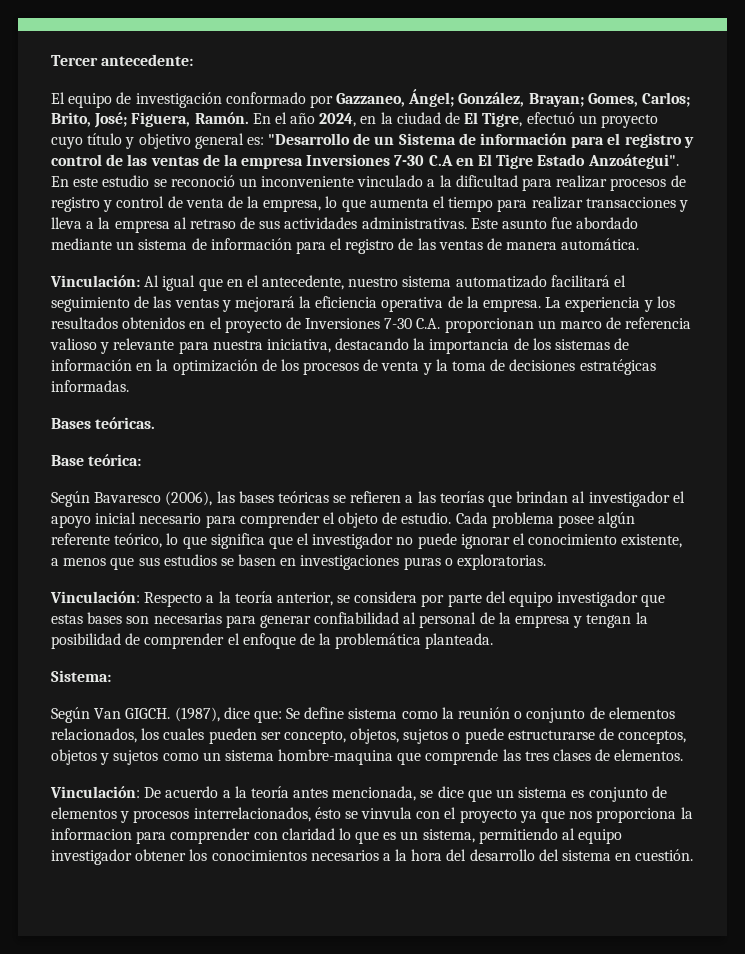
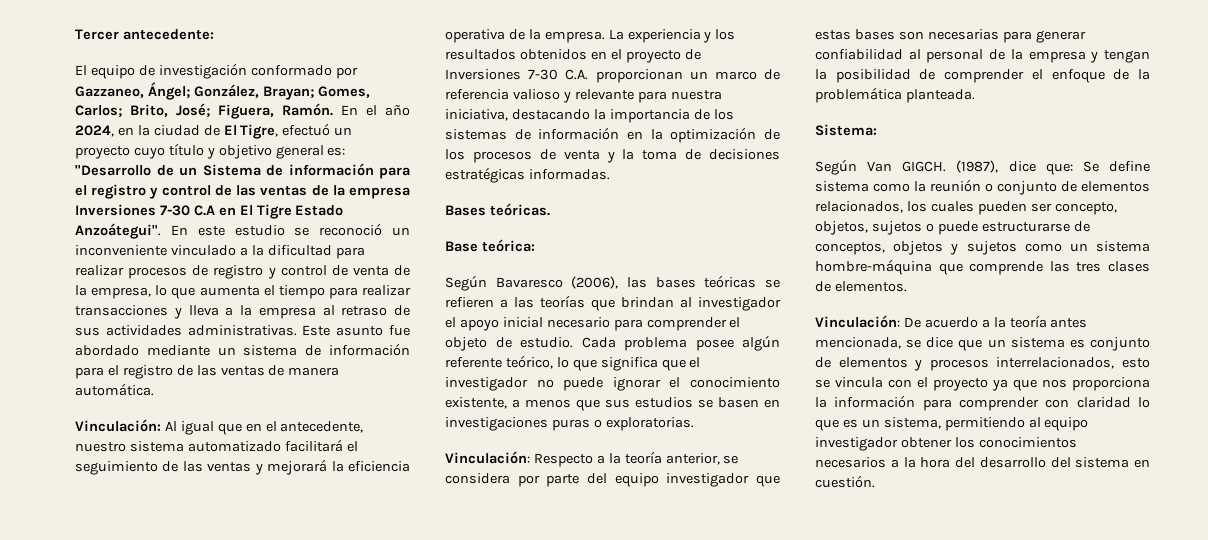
- (1987), dice que: Se define sistema como la reunión o conjunto de elementos relacionados, los cuales pueden ser concepto, objetos, sujetos o puede estructurarse de conceptos, objetos y sujetos como un sistema hombre-maquina que comprende las tres clases de elementos.
+ (1987), dice que: Se define sistema como la reunión o conjunto de elementos relacionados, los cuales pueden ser concepto, objetos, sujetos o puede estructurarse de conceptos, objetos y sujetos como un sistema hombre-máquina que comprende las tres clases de elementos.
- Vinculación: De acuerdo a la teoría antes mencionada, se dice que un sistema es conjunto de elementos y procesos interrelacionados, ésto se vinvula con el proyecto ya que nos proporciona la informacion para comprender con claridad lo que es un sistema, permitiendo al equipo investigador obtener los conocimientos necesarios a la hora del desarrollo del sistema en cuestión.
+ Vinculación: De acuerdo a la teoría antes mencionada, se dice que un sistema es conjunto de elementos y procesos interrelacionados, esto se vincula con el proyecto ya que nos proporciona la información para comprender con claridad lo que es un sistema, permitiendo al equipo investigador obtener los conocimientos necesarios a la hora del desarrollo del sistema en cuestión.

